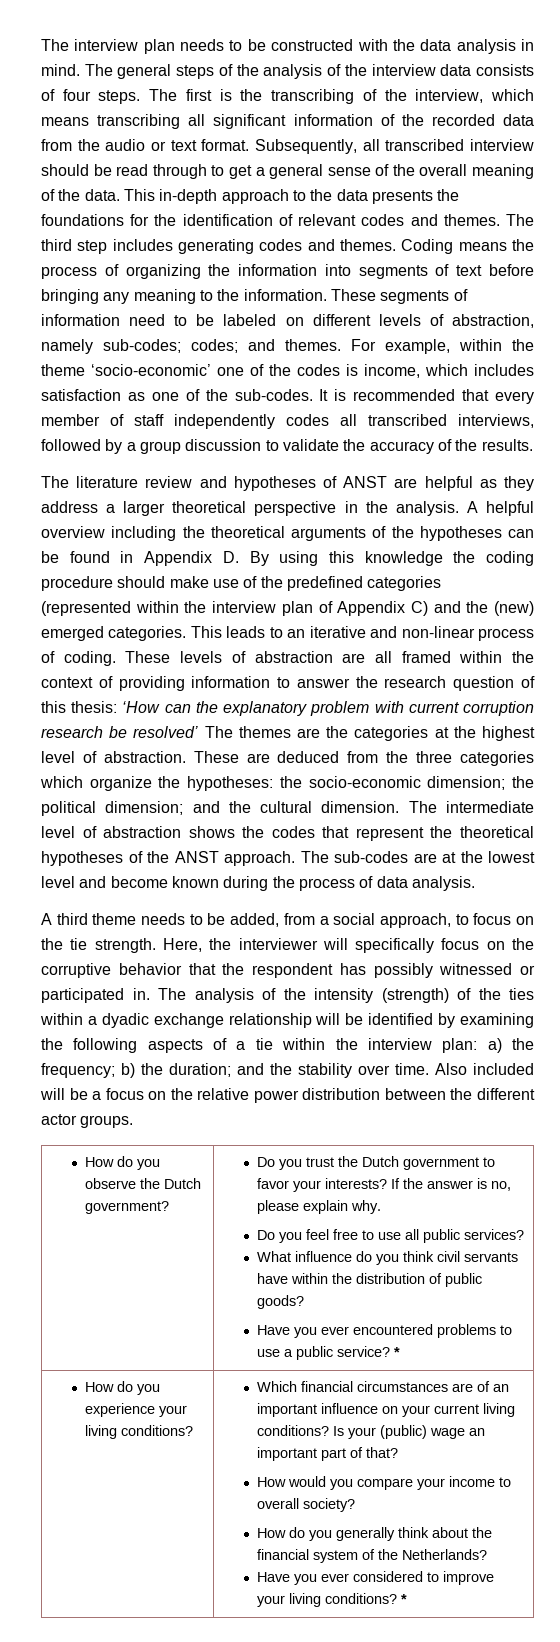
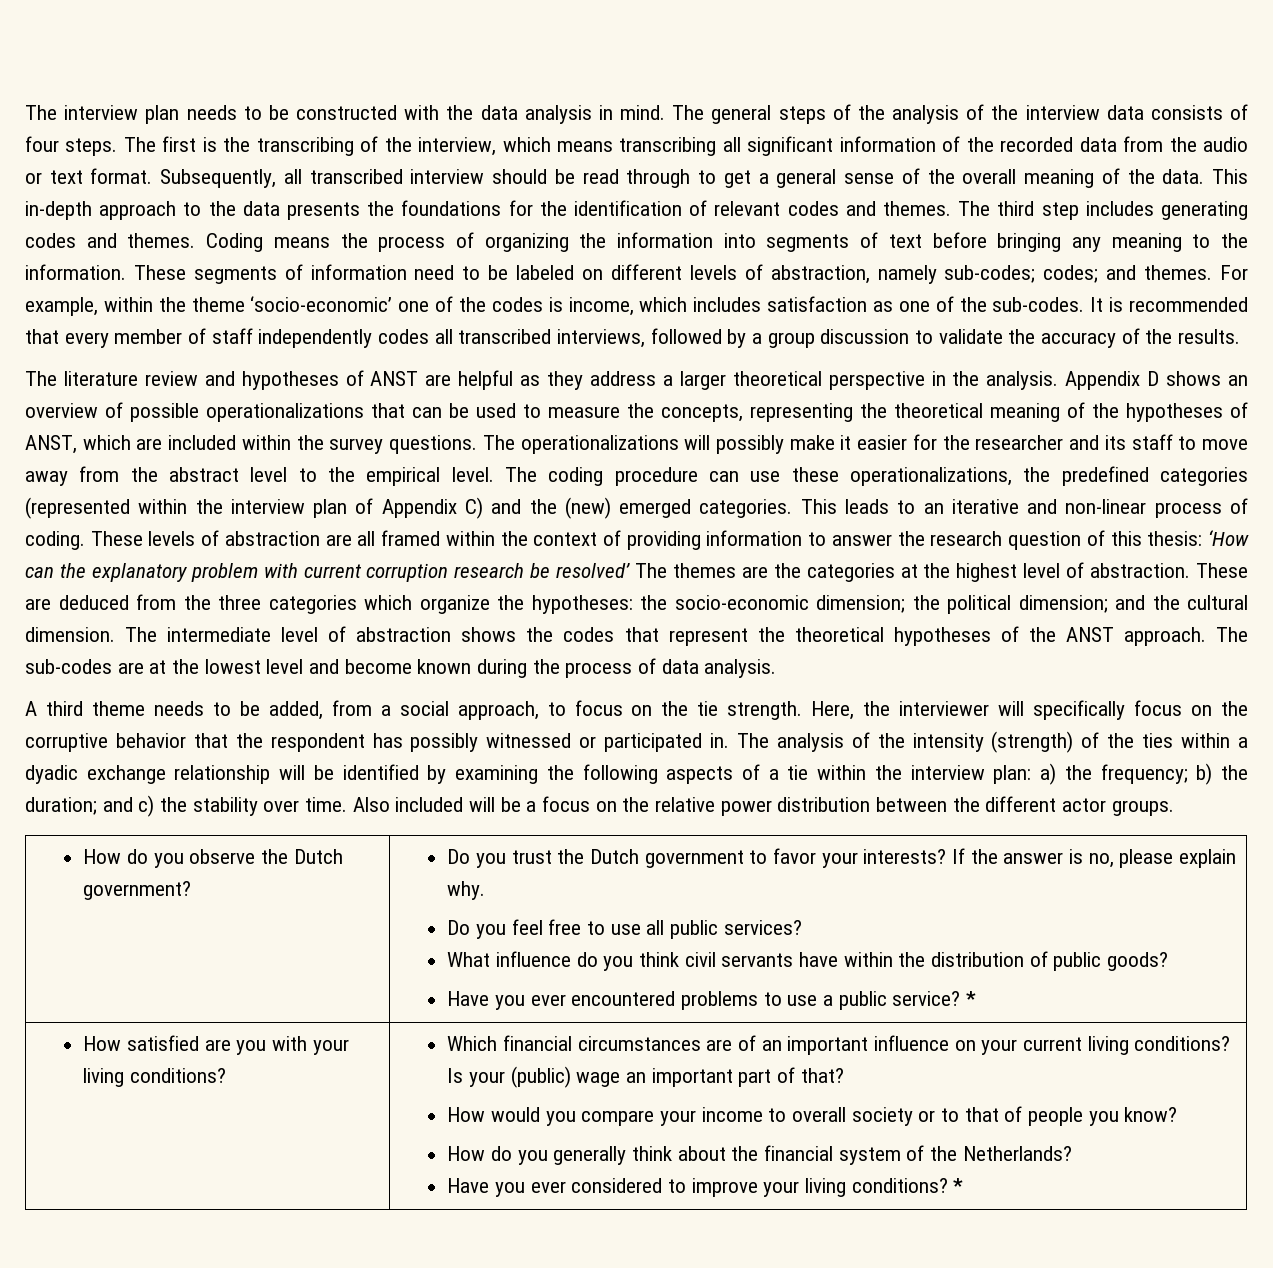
- A helpful overview including the theoretical arguments of the hypotheses can be found in Appendix D. By using this knowledge the coding procedure should make use of the predefined categories (represented within the interview plan of Appendix C) and the (new) emerged categories.
+ Appendix D shows an overview of possible operationalizations that can be used to measure the concepts, representing the theoretical meaning of the hypotheses of ANST, which are included within the survey questions. The operationalizations will possibly make it easier for the researcher and its staff to move away from the abstract level to the empirical level. The coding procedure can use these operationalizations, the predefined categories (represented within the interview plan of Appendix C) and the (new) emerged categories.
- The analysis of the intensity (strength) of the ties within a dyadic exchange relationship will be identified by examining the following aspects of a tie within the interview plan: a) the frequency; b) the duration; and the stability over time.
+ The analysis of the intensity (strength) of the ties within a dyadic exchange relationship will be identified by examining the following aspects of a tie within the interview plan: a) the frequency; b) the duration; and c) the stability over time.
- How do you experience your living conditions?
+ How satisfied are you with your living conditions?
- How would you compare your income to overall society?
+ How would you compare your income to overall society or to that of people you know?

